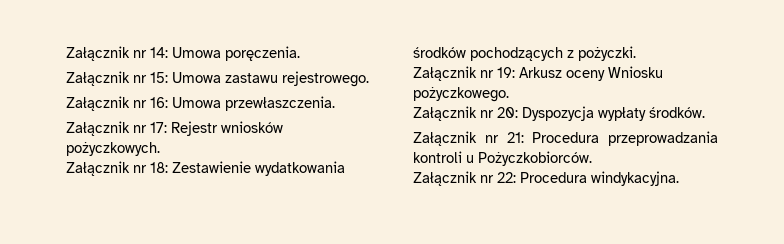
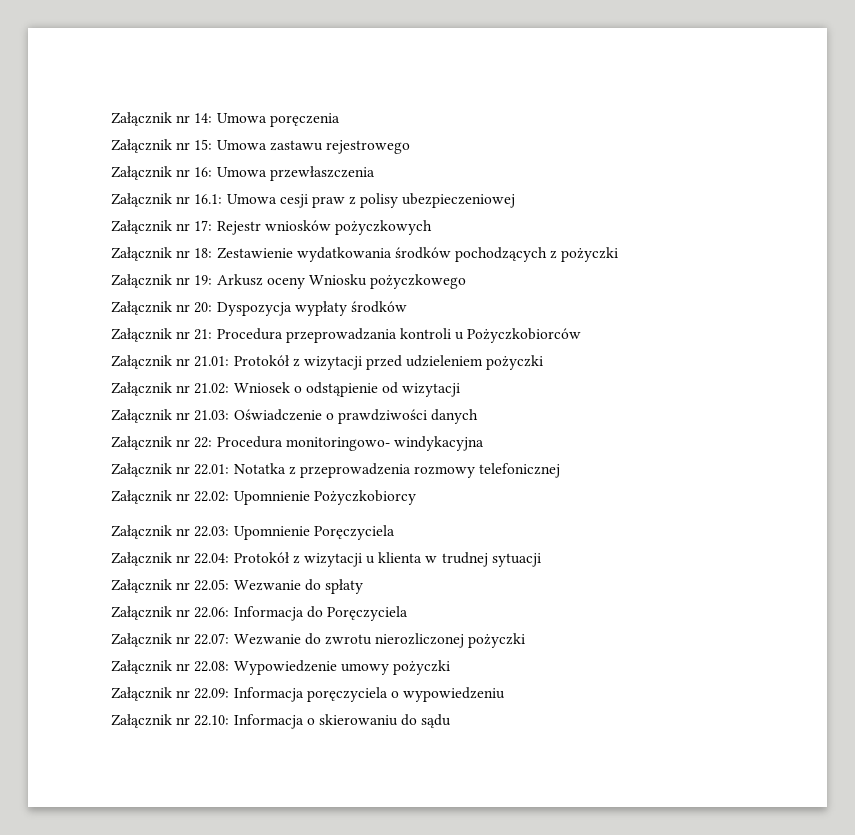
- Załącznik nr 14: Umowa poręczenia.
+ Załącznik nr 14: Umowa poręczenia
- Załącznik nr 15: Umowa zastawu rejestrowego.
+ Załącznik nr 15: Umowa zastawu rejestrowego
- Załącznik nr 16: Umowa przewłaszczenia.
+ Załącznik nr 16: Umowa przewłaszczenia
+ Załącznik nr 16.1: Umowa cesji praw z polisy ubezpieczeniowej
- Załącznik nr 17: Rejestr wniosków pożyczkowych.
+ Załącznik nr 17: Rejestr wniosków pożyczkowych
- Załącznik nr 18: Zestawienie wydatkowania środków pochodzących z pożyczki.
+ Załącznik nr 18: Zestawienie wydatkowania środków pochodzących z pożyczki
- Załącznik nr 19: Arkusz oceny Wniosku pożyczkowego.
+ Załącznik nr 19: Arkusz oceny Wniosku pożyczkowego
- Załącznik nr 20: Dyspozycja wypłaty środków.
+ Załącznik nr 20: Dyspozycja wypłaty środków
- Załącznik nr 21: Procedura przeprowadzania kontroli u Pożyczkobiorców.
- Załącznik nr 22: Procedura windykacyjna.
+ Załącznik nr 21: Procedura przeprowadzania kontroli u Pożyczkobiorców
+ Załącznik nr 21.01: Protokół z wizytacji przed udzieleniem pożyczki
+ Załącznik nr 21.02: Wniosek o odstąpienie od wizytacji
+ Załącznik nr 21.03: Oświadczenie o prawdziwości danych
+ Załącznik nr 22: Procedura monitoringowo- windykacyjna
+ Załącznik nr 22.01: Notatka z przeprowadzenia rozmowy telefonicznej
+ Załącznik nr 22.02: Upomnienie Pożyczkobiorcy
+ Załącznik nr 22.03: Upomnienie Poręczyciela
+ Załącznik nr 22.04: Protokół z wizytacji u klienta w trudnej sytuacji
+ Załącznik nr 22.05: Wezwanie do spłaty
+ Załącznik nr 22.06: Informacja do Poręczyciela
+ Załącznik nr 22.07: Wezwanie do zwrotu nierozliczonej pożyczki
+ Załącznik nr 22.08: Wypowiedzenie umowy pożyczki
+ Załącznik nr 22.09: Informacja poręczyciela o wypowiedzeniu
+ Załącznik nr 22.10: Informacja o skierowaniu do sądu

